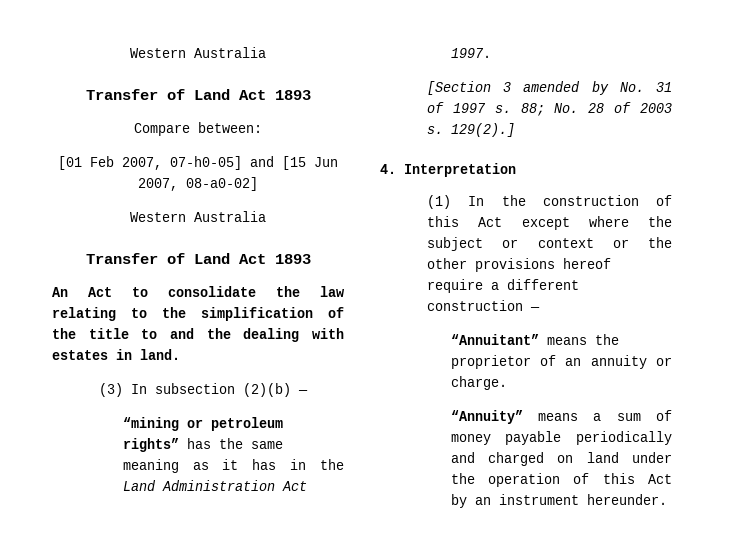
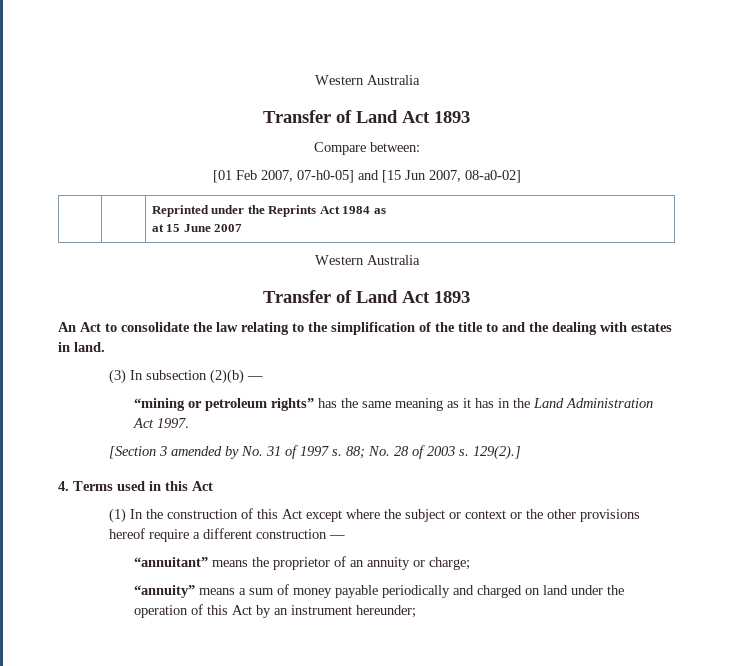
+ | | Reprinted under the Reprints Act 1984 as
+ at 15 June 2007
- 4. Interpretation
+ 4. Terms used in this Act
- “Annuitant” means the proprietor of an annuity or charge.
- “Annuity” means a sum of money payable periodically and charged on land under the operation of this Act by an instrument hereunder.
+ “annuitant” means the proprietor of an annuity or charge;
+ “annuity” means a sum of money payable periodically and charged on land under the operation of this Act by an instrument hereunder;

